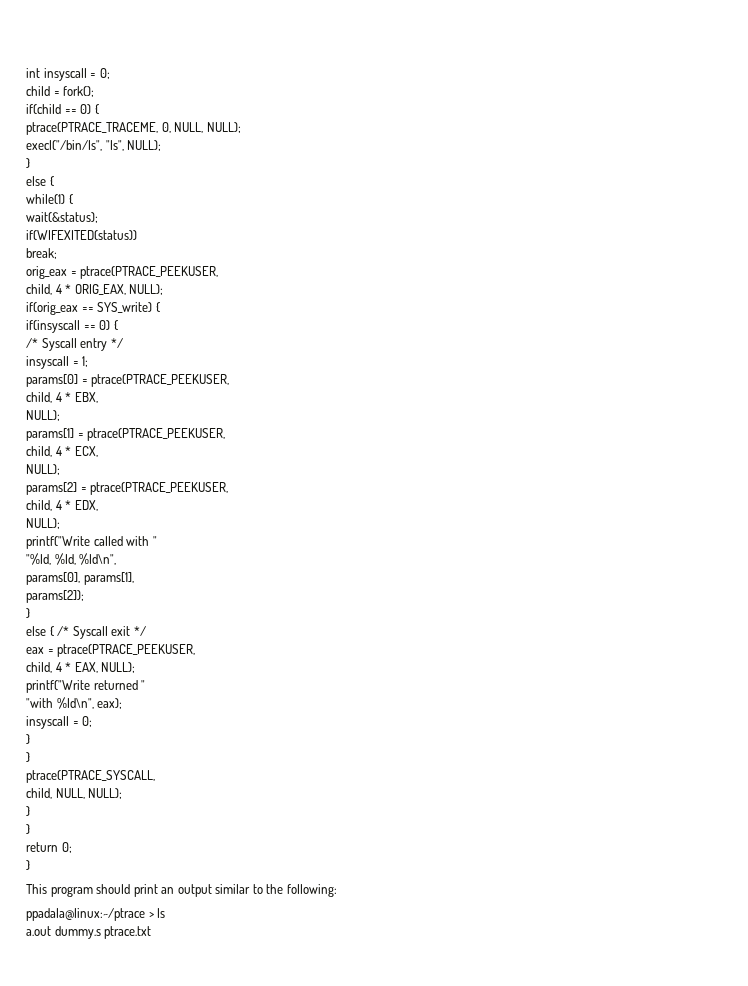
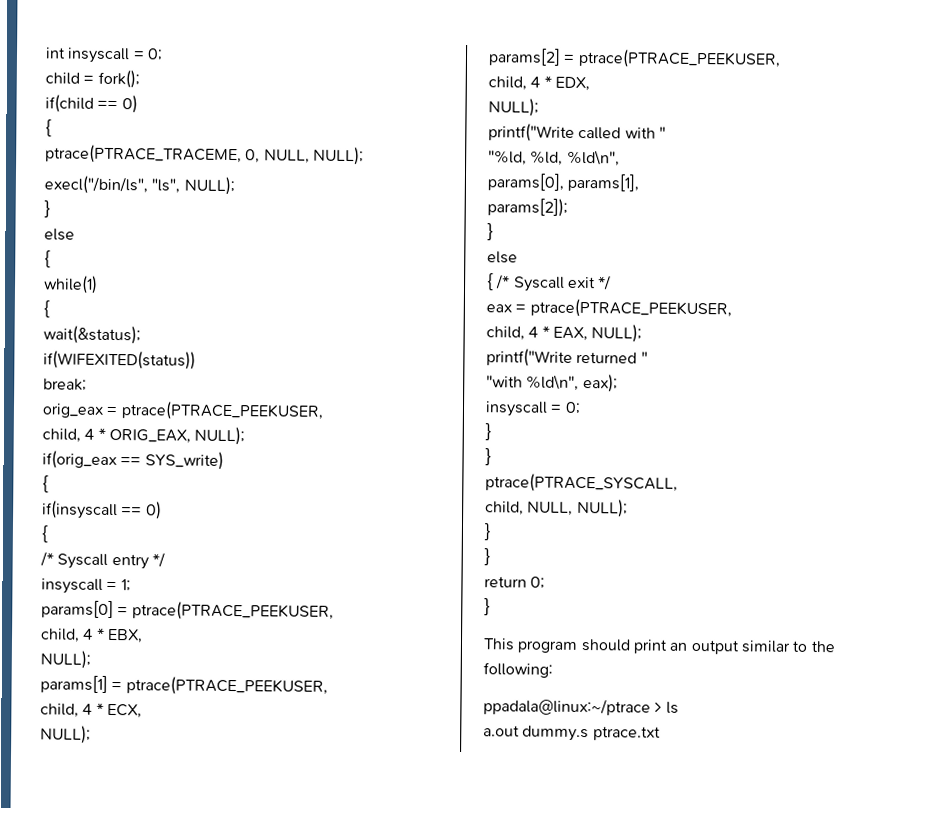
- if(child == 0) {
+ if(child == 0)
+ {
  execl("/bin/ls", "ls", NULL);
  }
- else {
+ else
+ {
- while(1) {
+ while(1)
+ {
- if(orig_eax == SYS_write) {
+ if(orig_eax == SYS_write)
+ {
- if(insyscall == 0) {
+ if(insyscall == 0)
+ {
  params[2]);
  }
- else { /* Syscall exit */
+ else
+ { /* Syscall exit */

